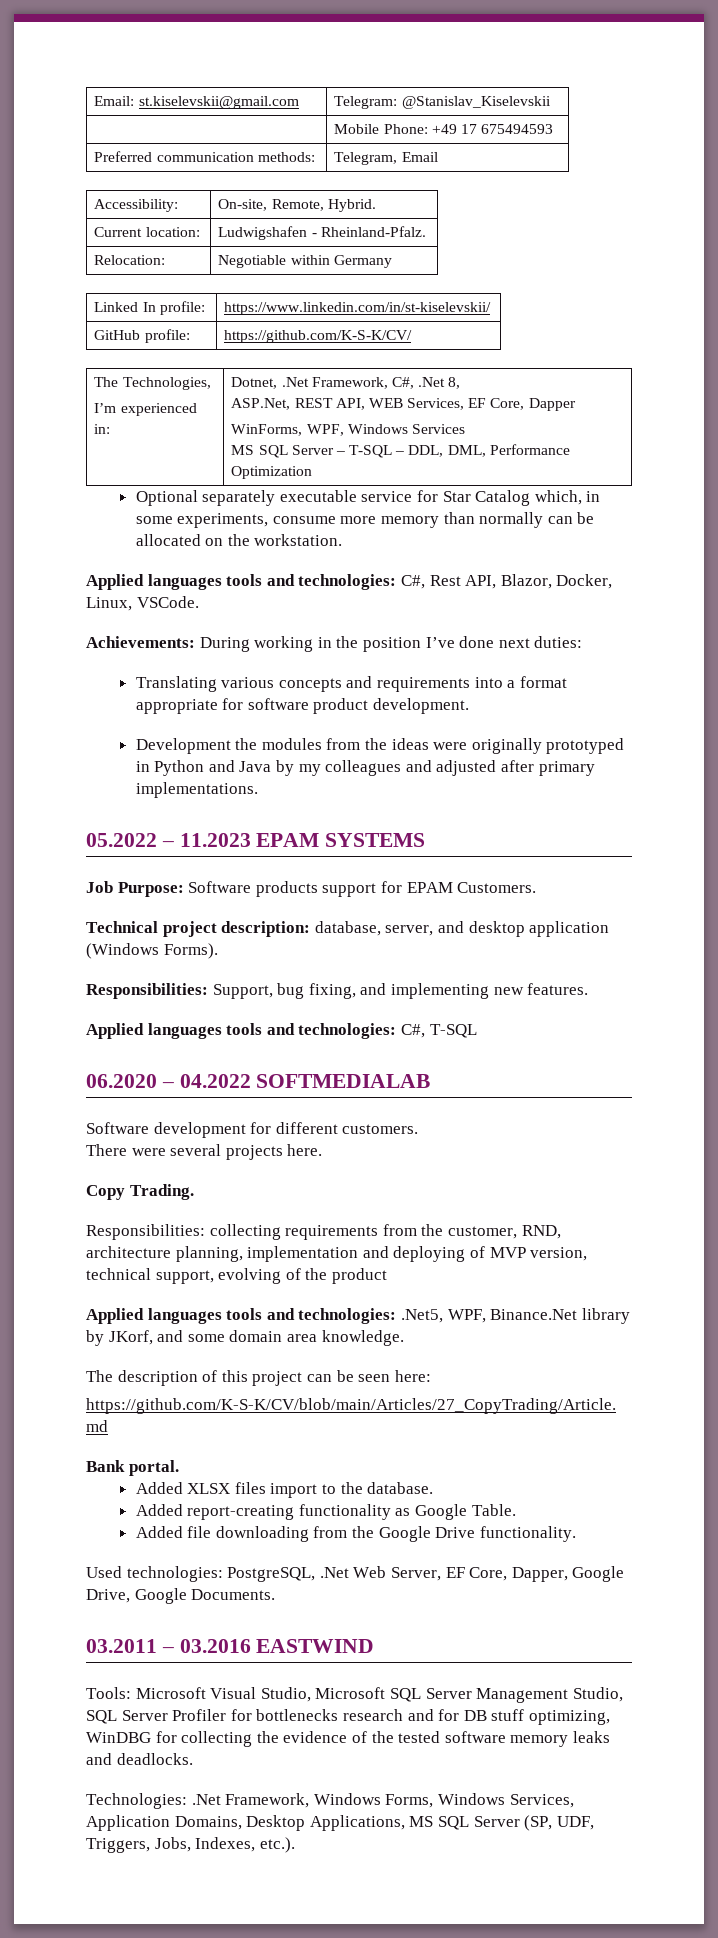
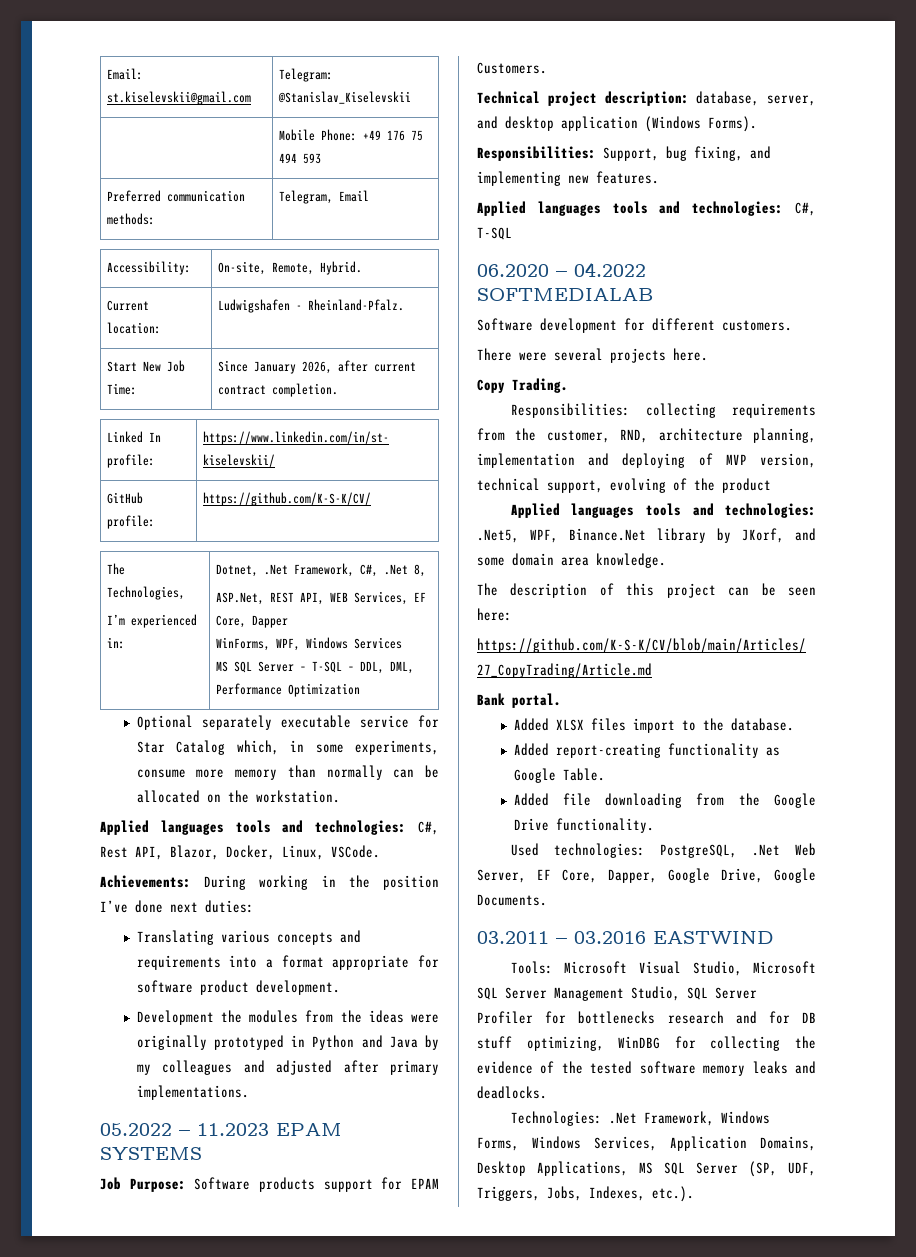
- | Mobile Phone: +49 17 675494593
+ | Mobile Phone: +49 176 75 494 593
- Relocation: | Negotiable within Germany
+ Start New Job Time: | Since January 2026, after current contract completion.

